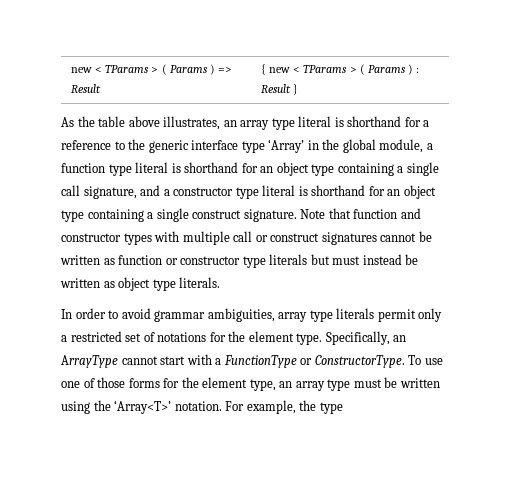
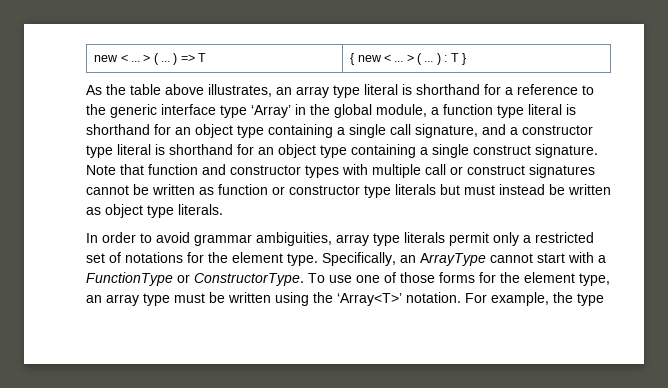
- new < TParams > ( Params ) => Result | { new < TParams > ( Params ) : Result }
+ new < ... > ( ... ) => T | { new < ... > ( ... ) : T }

